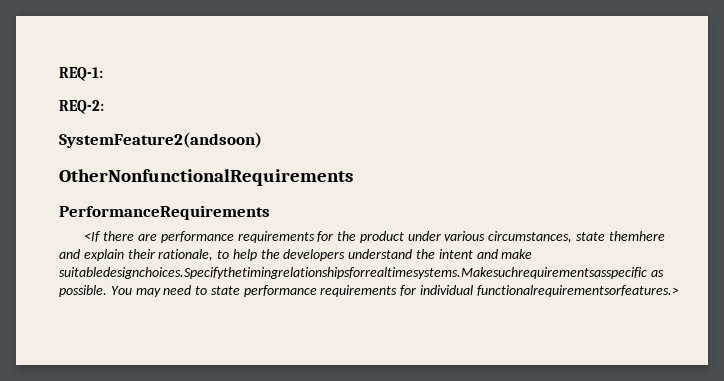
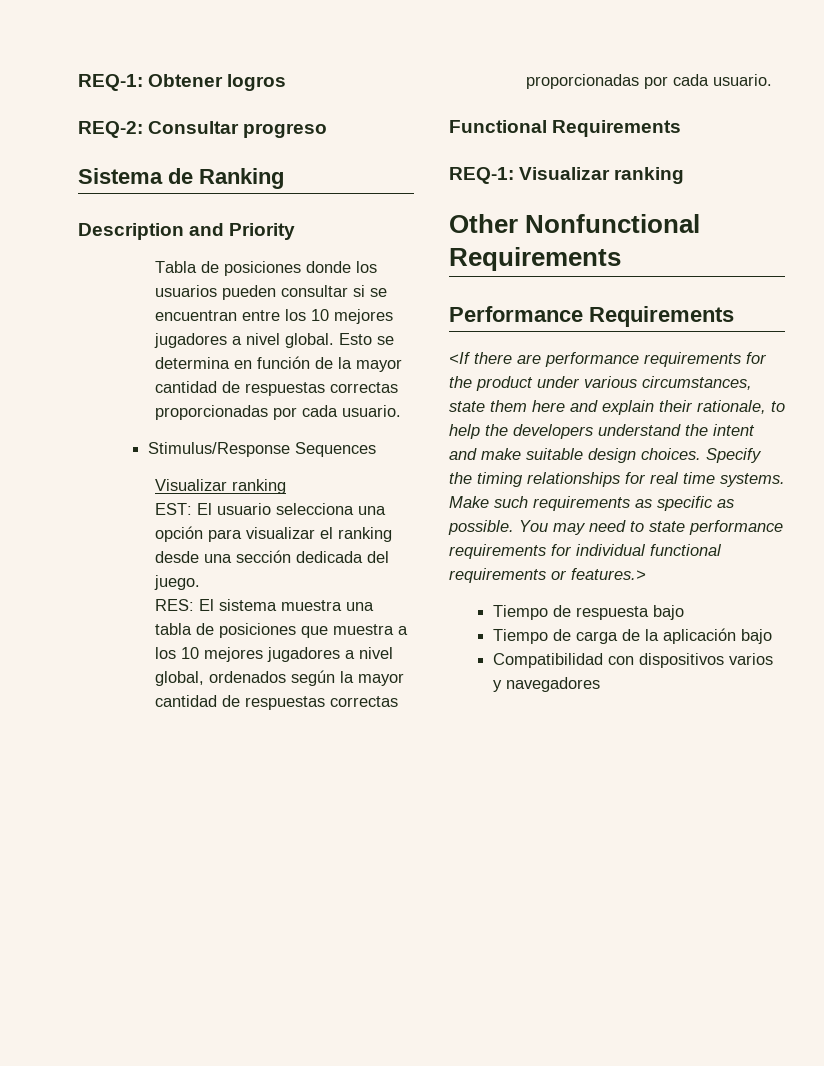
- REQ-1:
+ REQ-1: Obtener logros
- REQ-2:
- SystemFeature2(andsoon)
- OtherNonfunctionalRequirements
- PerformanceRequirements
+ REQ-2: Consultar progreso
+ Sistema de Ranking
+ Description and Priority
+ Tabla de posiciones donde los usuarios pueden consultar si se encuentran entre los 10 mejores jugadores a nivel global. Esto se determina en función de la mayor cantidad de respuestas correctas proporcionadas por cada usuario.
+ Stimulus/Response Sequences
+ Visualizar ranking
+ EST: El usuario selecciona una opción para visualizar el ranking desde una sección dedicada del juego.
+ RES: El sistema muestra una tabla de posiciones que muestra a los 10 mejores jugadores a nivel global, ordenados según la mayor cantidad de respuestas correctas proporcionadas por cada usuario.
+ Functional Requirements
+ REQ-1: Visualizar ranking
+ Other Nonfunctional Requirements
+ Performance Requirements
- <If there are performance requirements for the product under various circumstances, state themhere and explain their rationale, to help the developers understand the intent and make suitabledesignchoices.Specifythetimingrelationshipsforrealtimesystems.Makesuchrequirementsasspecific as possible.
+ <If there are performance requirements for the product under various circumstances, state them here and explain their rationale, to help the developers understand the intent and make suitable design choices. Specify the timing relationships for real time systems. Make such requirements as specific as possible.
- You may need to state performance requirements for individual functionalrequirementsorfeatures.>
+ You may need to state performance requirements for individual functional requirements or features.>
+ Tiempo de respuesta bajo
+ Tiempo de carga de la aplicación bajo
+ Compatibilidad con dispositivos varios y navegadores

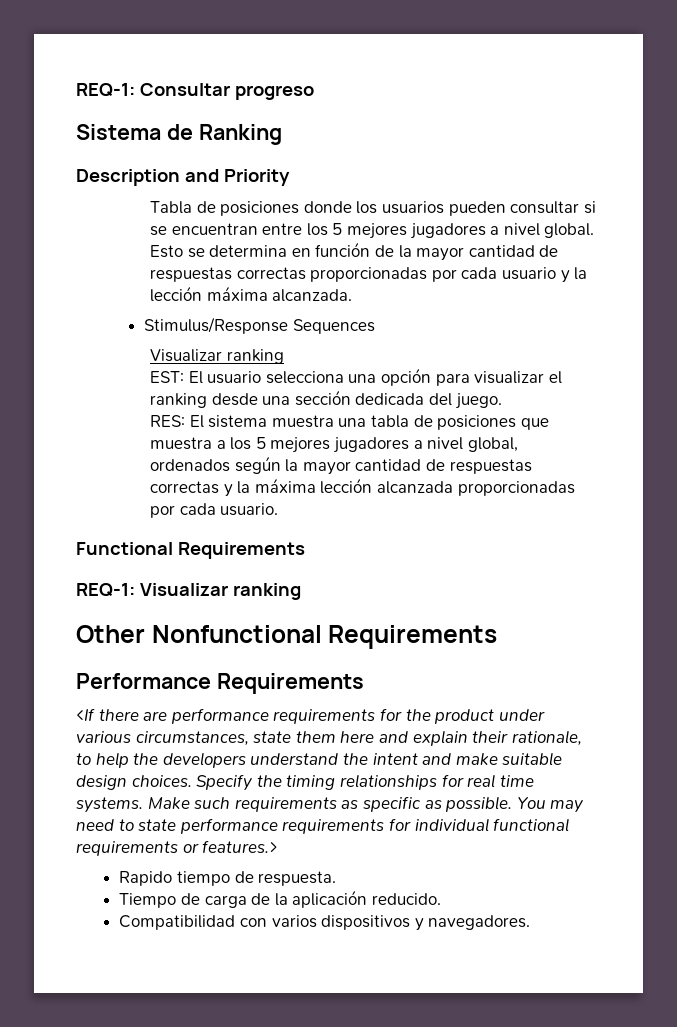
- REQ-1: Obtener logros
- REQ-2: Consultar progreso
+ REQ-1: Consultar progreso
- Tabla de posiciones donde los usuarios pueden consultar si se encuentran entre los 10 mejores jugadores a nivel global.
+ Tabla de posiciones donde los usuarios pueden consultar si se encuentran entre los 5 mejores jugadores a nivel global.
- Esto se determina en función de la mayor cantidad de respuestas correctas proporcionadas por cada usuario.
+ Esto se determina en función de la mayor cantidad de respuestas correctas proporcionadas por cada usuario y la lección máxima alcanzada.
- RES: El sistema muestra una tabla de posiciones que muestra a los 10 mejores jugadores a nivel global, ordenados según la mayor cantidad de respuestas correctas proporcionadas por cada usuario.
+ RES: El sistema muestra una tabla de posiciones que muestra a los 5 mejores jugadores a nivel global, ordenados según la mayor cantidad de respuestas correctas y la máxima lección alcanzada proporcionadas por cada usuario.
- Tiempo de respuesta bajo
+ Rapido tiempo de respuesta.
- Tiempo de carga de la aplicación bajo
+ Tiempo de carga de la aplicación reducido.
- Compatibilidad con dispositivos varios y navegadores
+ Compatibilidad con varios dispositivos y navegadores.

